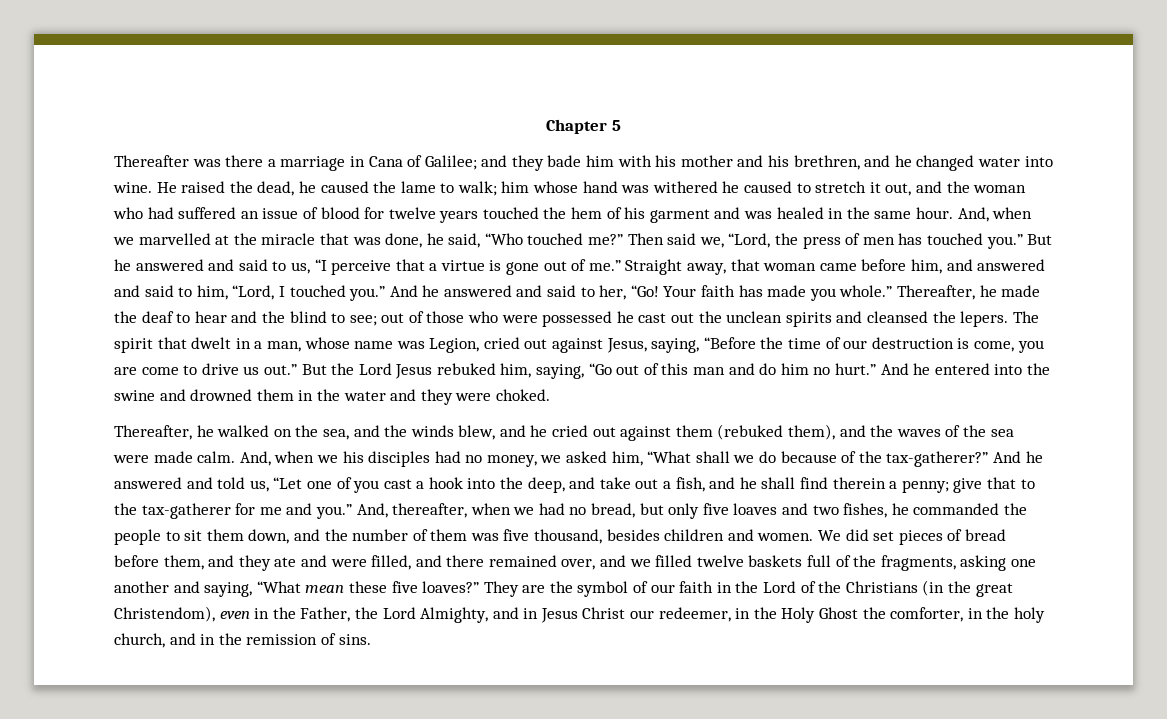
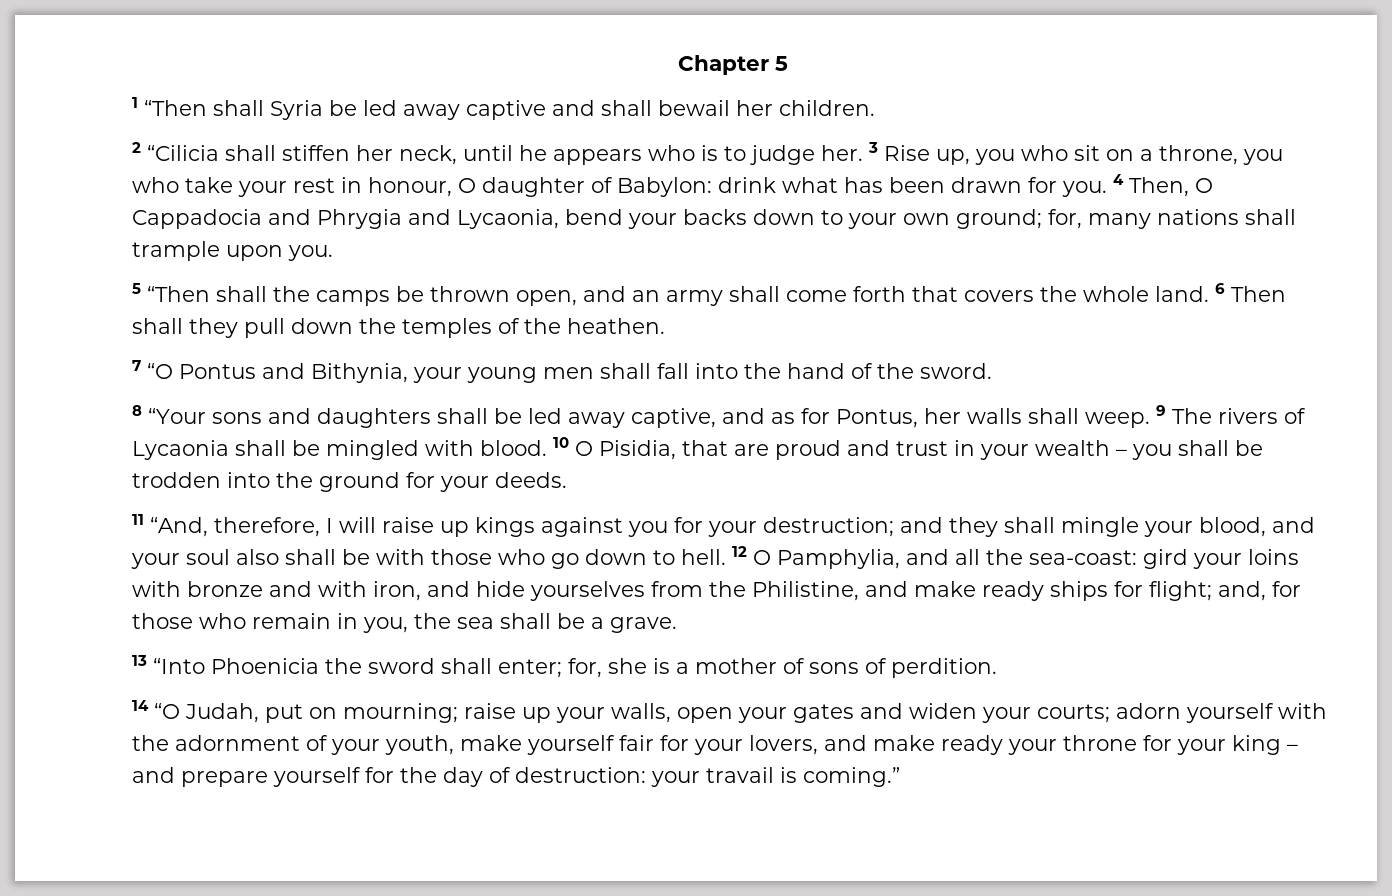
- Thereafter was there a marriage in Cana of Galilee; and they bade him with his mother and his brethren, and he changed water into wine. He raised the dead, he caused the lame to walk; him whose hand was withered he caused to stretch it out, and the woman who had suffered an issue of blood for twelve years touched the hem of his garment and was healed in the same hour. And, when we marvelled at the miracle that was done, he said, “Who touched me?” Then said we, “Lord, the press of men has touched you.” But he answered and said to us, “I perceive that a virtue is gone out of me.” Straight away, that woman came before him, and answered and said to him, “Lord, I touched you.” And he answered and said to her, “Go! Your faith has made you whole.” Thereafter, he made the deaf to hear and the blind to see; out of those who were possessed he cast out the unclean spirits and cleansed the lepers. The spirit that dwelt in a man, whose name was Legion, cried out against Jesus, saying, “Before the time of our destruction is come, you are come to drive us out.” But the Lord Jesus rebuked him, saying, “Go out of this man and do him no hurt.” And he entered into the swine and drowned them in the water and they were choked.
- Thereafter, he walked on the sea, and the winds blew, and he cried out against them (rebuked them), and the waves of the sea were made calm. And, when we his disciples had no money, we asked him, “What shall we do because of the tax-gatherer?” And he answered and told us, “Let one of you cast a hook into the deep, and take out a fish, and he shall find therein a penny; give that to the tax-gatherer for me and you.” And, thereafter, when we had no bread, but only five loaves and two fishes, he commanded the people to sit them down, and the number of them was five thousand, besides children and women. We did set pieces of bread before them, and they ate and were filled, and there remained over, and we filled twelve baskets full of the fragments, asking one another and saying, “What mean these five loaves?” They are the symbol of our faith in the Lord of the Christians (in the great Christendom), even in the Father, the Lord Almighty, and in Jesus Christ our redeemer, in the Holy Ghost the comforter, in the holy church, and in the remission of sins.
+ 1 “Then shall Syria be led away captive and shall bewail her children.
+ 2 “Cilicia shall stiffen her neck, until he appears who is to judge her. 3 Rise up, you who sit on a throne, you who take your rest in honour, O daughter of Babylon: drink what has been drawn for you. 4 Then, O Cappadocia and Phrygia and Lycaonia, bend your backs down to your own ground; for, many nations shall trample upon you.
+ 5 “Then shall the camps be thrown open, and an army shall come forth that covers the whole land. 6 Then shall they pull down the temples of the heathen.
+ 7 “O Pontus and Bithynia, your young men shall fall into the hand of the sword.
+ 8 “Your sons and daughters shall be led away captive, and as for Pontus, her walls shall weep. 9 The rivers of Lycaonia shall be mingled with blood. 10 O Pisidia, that are proud and trust in your wealth – you shall be trodden into the ground for your deeds.
+ 11 “And, therefore, I will raise up kings against you for your destruction; and they shall mingle your blood, and your soul also shall be with those who go down to hell. 12 O Pamphylia, and all the sea-coast: gird your loins with bronze and with iron, and hide yourselves from the Philistine, and make ready ships for flight; and, for those who remain in you, the sea shall be a grave.
+ 13 “Into Phoenicia the sword shall enter; for, she is a mother of sons of perdition.
+ 14 “O Judah, put on mourning; raise up your walls, open your gates and widen your courts; adorn yourself with the adornment of your youth, make yourself fair for your lovers, and make ready your throne for your king – and prepare yourself for the day of destruction: your travail is coming.”

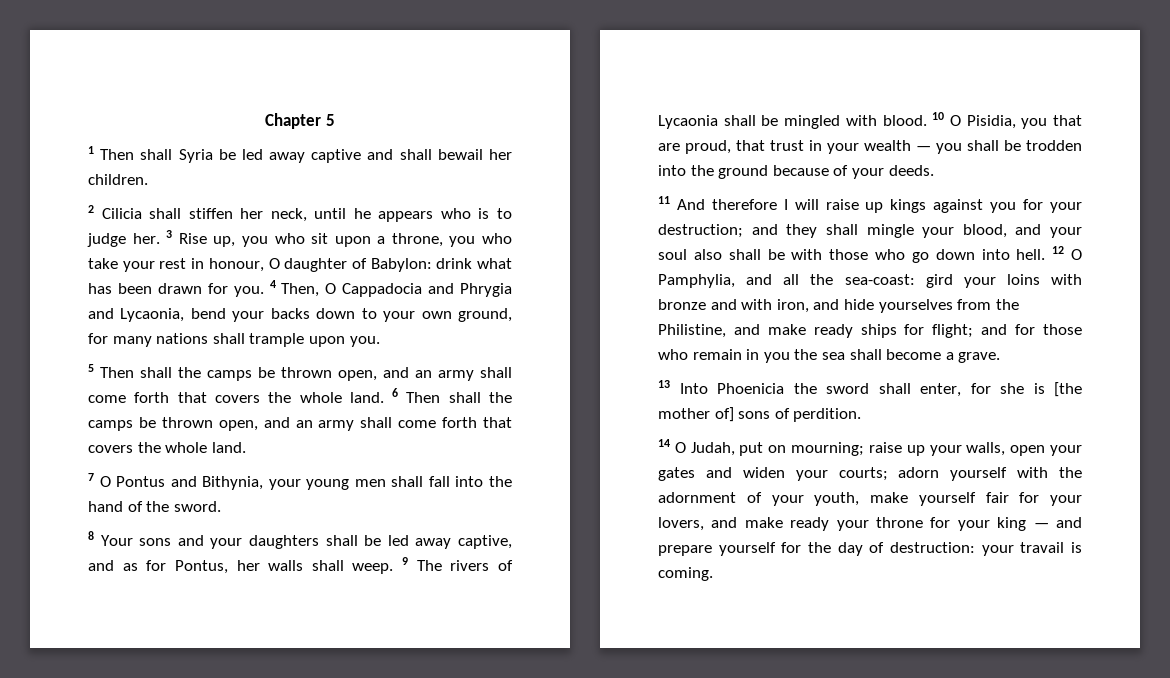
- 1 “Then shall Syria be led away captive and shall bewail her children.
+ 1 Then shall Syria be led away captive and shall bewail her children.
- 2 “Cilicia shall stiffen her neck, until he appears who is to judge her.
+ 2 Cilicia shall stiffen her neck, until he appears who is to judge her.
- 3 Rise up, you who sit on a throne, you who take your rest in honour, O daughter of Babylon: drink what has been drawn for you.
+ 3 Rise up, you who sit upon a throne, you who take your rest in honour, O daughter of Babylon: drink what has been drawn for you.
- 4 Then, O Cappadocia and Phrygia and Lycaonia, bend your backs down to your own ground; for, many nations shall trample upon you.
+ 4 Then, O Cappadocia and Phrygia and Lycaonia, bend your backs down to your own ground, for many nations shall trample upon you.
- 5 “Then shall the camps be thrown open, and an army shall come forth that covers the whole land.
+ 5 Then shall the camps be thrown open, and an army shall come forth that covers the whole land.
- 6 Then shall they pull down the temples of the heathen.
+ 6 Then shall the camps be thrown open, and an army shall come forth that covers the whole land.
- 7 “O Pontus and Bithynia, your young men shall fall into the hand of the sword.
+ 7 O Pontus and Bithynia, your young men shall fall into the hand of the sword.
- 8 “Your sons and daughters shall be led away captive, and as for Pontus, her walls shall weep.
+ 8 Your sons and your daughters shall be led away captive, and as for Pontus, her walls shall weep.
- 10 O Pisidia, that are proud and trust in your wealth – you shall be trodden into the ground for your deeds.
+ 10 O Pisidia, you that are proud, that trust in your wealth — you shall be trodden into the ground because of your deeds.
- 11 “And, therefore, I will raise up kings against you for your destruction; and they shall mingle your blood, and your soul also shall be with those who go down to hell.
+ 11 And therefore I will raise up kings against you for your destruction; and they shall mingle your blood, and your soul also shall be with those who go down into hell.
- 12 O Pamphylia, and all the sea-coast: gird your loins with bronze and with iron, and hide yourselves from the Philistine, and make ready ships for flight; and, for those who remain in you, the sea shall be a grave.
+ 12 O Pamphylia, and all the sea-coast: gird your loins with bronze and with iron, and hide yourselves from the Philistine, and make ready ships for flight; and for those who remain in you the sea shall become a grave.
- 13 “Into Phoenicia the sword shall enter; for, she is a mother of sons of perdition.
+ 13 Into Phoenicia the sword shall enter, for she is [the mother of] sons of perdition.
- 14 “O Judah, put on mourning; raise up your walls, open your gates and widen your courts; adorn yourself with the adornment of your youth, make yourself fair for your lovers, and make ready your throne for your king – and prepare yourself for the day of destruction: your travail is coming.”
+ 14 O Judah, put on mourning; raise up your walls, open your gates and widen your courts; adorn yourself with the adornment of your youth, make yourself fair for your lovers, and make ready your throne for your king — and prepare yourself for the day of destruction: your travail is coming.

